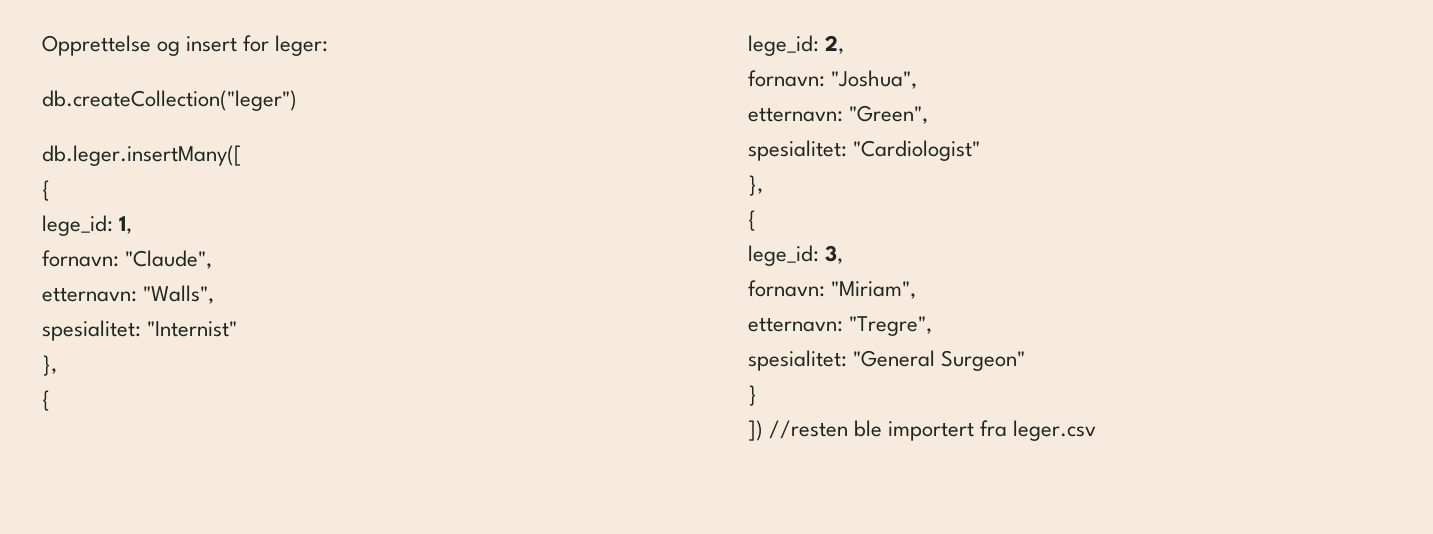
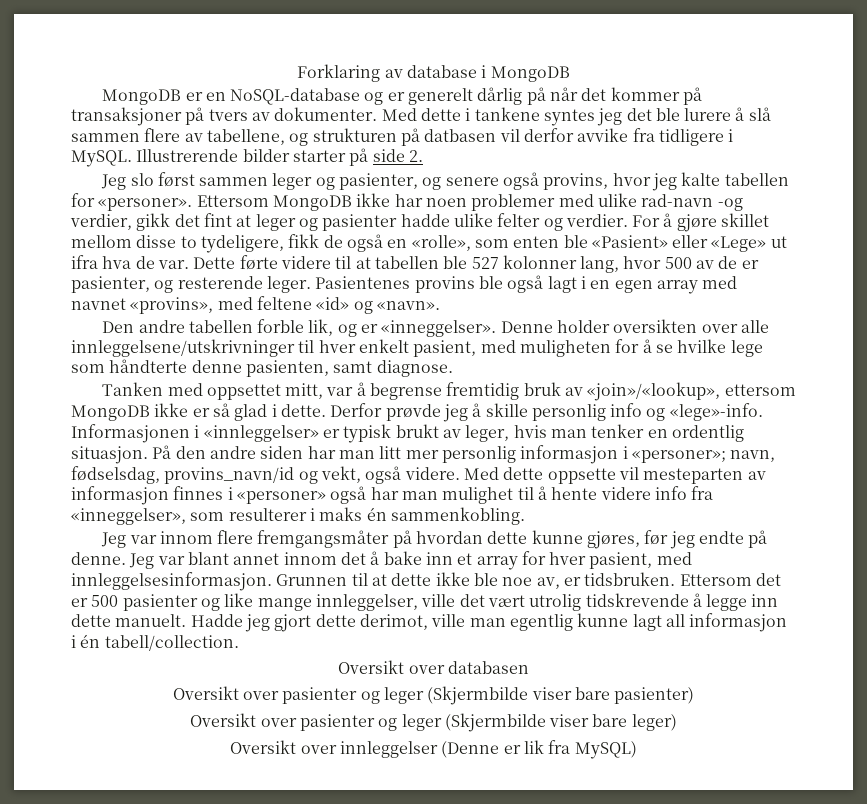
- Opprettelse og insert for leger:
- db.createCollection("leger")
- db.leger.insertMany([
- {
- lege_id: 1,
- fornavn: "Claude",
- etternavn: "Walls",
- spesialitet: "Internist"
- },
- {
- lege_id: 2,
- fornavn: "Joshua",
- etternavn: "Green",
- spesialitet: "Cardiologist"
- },
- {
- lege_id: 3,
- fornavn: "Miriam",
- etternavn: "Tregre",
- spesialitet: "General Surgeon"
- }
- ]) //resten ble importert fra leger.csv
+ Forklaring av database i MongoDB
+ MongoDB er en NoSQL-database og er generelt dårlig på når det kommer på transaksjoner på tvers av dokumenter. Med dette i tankene syntes jeg det ble lurere å slå sammen flere av tabellene, og strukturen på datbasen vil derfor avvike fra tidligere i MySQL. Illustrerende bilder starter på side 2.
+ Jeg slo først sammen leger og pasienter, og senere også provins, hvor jeg kalte tabellen for «personer». Ettersom MongoDB ikke har noen problemer med ulike rad-navn -og verdier, gikk det fint at leger og pasienter hadde ulike felter og verdier. For å gjøre skillet mellom disse to tydeligere, fikk de også en «rolle», som enten ble «Pasient» eller «Lege» ut ifra hva de var. Dette førte videre til at tabellen ble 527 kolonner lang, hvor 500 av de er pasienter, og resterende leger. Pasientenes provins ble også lagt i en egen array med navnet «provins», med feltene «id» og «navn».
+ Den andre tabellen forble lik, og er «inneggelser». Denne holder oversikten over alle innleggelsene/utskrivninger til hver enkelt pasient, med muligheten for å se hvilke lege som håndterte denne pasienten, samt diagnose.
+ Tanken med oppsettet mitt, var å begrense fremtidig bruk av «join»/«lookup», ettersom MongoDB ikke er så glad i dette. Derfor prøvde jeg å skille personlig info og «lege»-info. Informasjonen i «innleggelser» er typisk brukt av leger, hvis man tenker en ordentlig situasjon. På den andre siden har man litt mer personlig informasjon i «personer»; navn, fødselsdag, provins_navn/id og vekt, også videre. Med dette oppsette vil mesteparten av informasjon finnes i «personer» også har man mulighet til å hente videre info fra «inneggelser», som resulterer i maks én sammenkobling.
+ Jeg var innom flere fremgangsmåter på hvordan dette kunne gjøres, før jeg endte på denne. Jeg var blant annet innom det å bake inn et array for hver pasient, med innleggelsesinformasjon. Grunnen til at dette ikke ble noe av, er tidsbruken. Ettersom det er 500 pasienter og like mange innleggelser, ville det vært utrolig tidskrevende å legge inn dette manuelt. Hadde jeg gjort dette derimot, ville man egentlig kunne lagt all informasjon i én tabell/collection.
+ Oversikt over databasen
+ Oversikt over pasienter og leger (Skjermbilde viser bare pasienter)
+ Oversikt over pasienter og leger (Skjermbilde viser bare leger)
+ Oversikt over innleggelser (Denne er lik fra MySQL)

